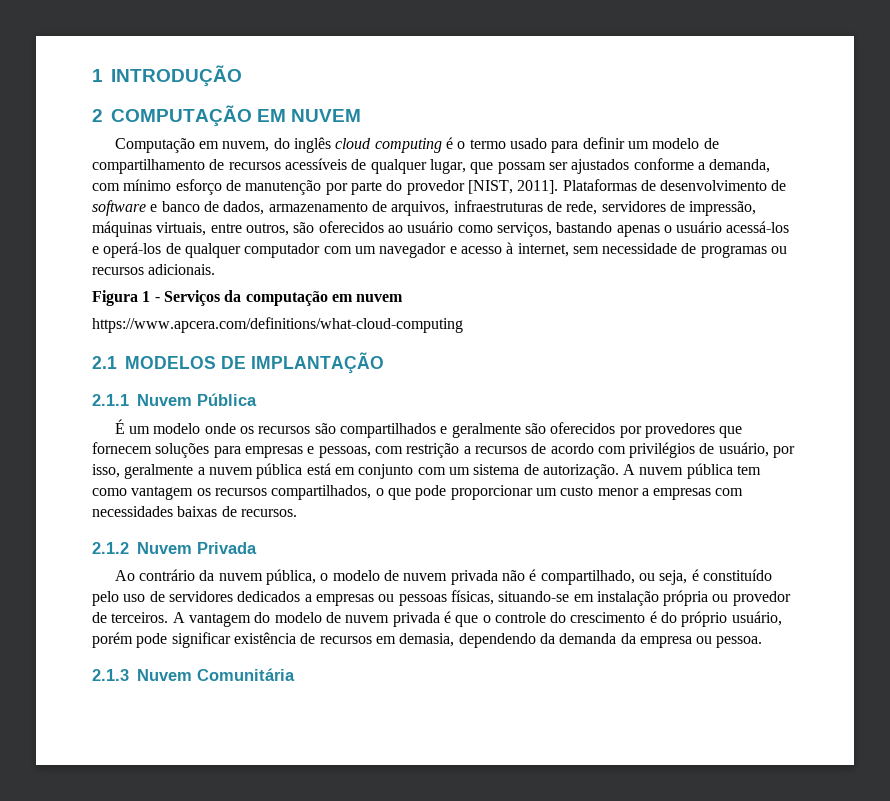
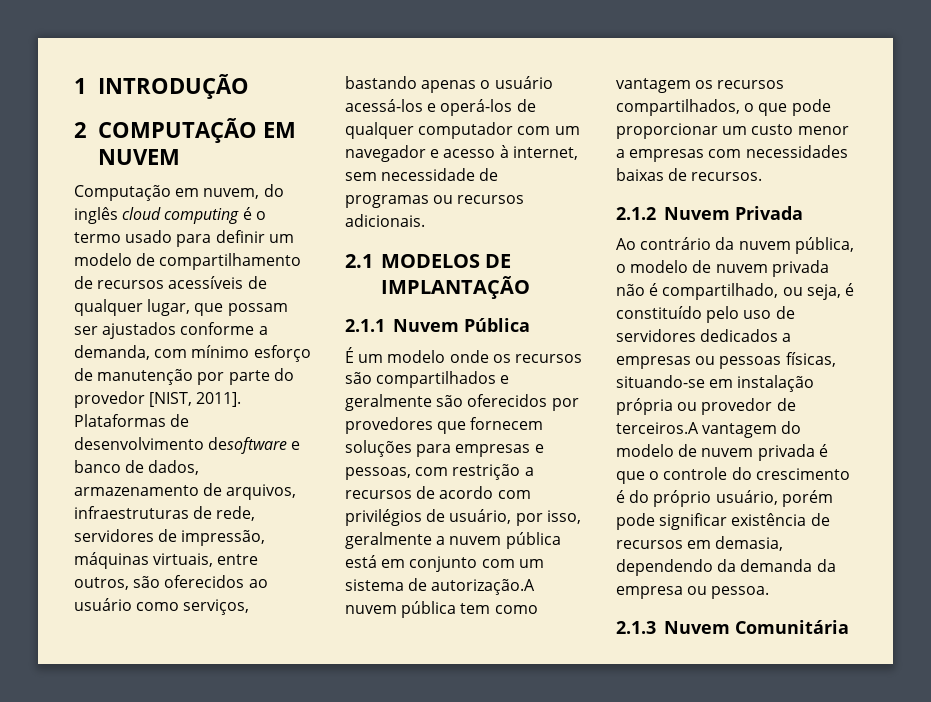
- Plataformas de desenvolvimento de software e banco de dados, armazenamento de arquivos, infraestruturas de rede, servidores de impressão, máquinas virtuais, entre outros, são oferecidos ao usuário como serviços, bastando apenas o usuário acessá-los e operá-los de qualquer computador com um navegador e acesso à internet, sem necessidade de programas ou recursos adicionais.
+ Plataformas de desenvolvimento desoftware e banco de dados, armazenamento de arquivos, infraestruturas de rede, servidores de impressão, máquinas virtuais, entre outros, são oferecidos ao usuário como serviços, bastando apenas o usuário acessá-los e operá-los de qualquer computador com um navegador e acesso à internet, sem necessidade de programas ou recursos adicionais.
- Figura 1 - Serviços da computação em nuvem
- https://www.apcera.com/definitions/what-cloud-computing
- É um modelo onde os recursos são compartilhados e geralmente são oferecidos por provedores que fornecem soluções para empresas e pessoas, com restrição a recursos de acordo com privilégios de usuário, por isso, geralmente a nuvem pública está em conjunto com um sistema de autorização. A nuvem pública tem como vantagem os recursos compartilhados, o que pode proporcionar um custo menor a empresas com necessidades baixas de recursos.
+ É um modelo onde os recursos são compartilhados e geralmente são oferecidos por provedores que fornecem soluções para empresas e pessoas, com restrição a recursos de acordo com privilégios de usuário, por isso, geralmente a nuvem pública está em conjunto com um sistema de autorização.A nuvem pública tem como vantagem os recursos compartilhados, o que pode proporcionar um custo menor a empresas com necessidades baixas de recursos.
- Ao contrário da nuvem pública, o modelo de nuvem privada não é compartilhado, ou seja, é constituído pelo uso de servidores dedicados a empresas ou pessoas físicas, situando-se em instalação própria ou provedor de terceiros. A vantagem do modelo de nuvem privada é que o controle do crescimento é do próprio usuário, porém pode significar existência de recursos em demasia, dependendo da demanda da empresa ou pessoa.
+ Ao contrário da nuvem pública, o modelo de nuvem privada não é compartilhado, ou seja, é constituído pelo uso de servidores dedicados a empresas ou pessoas físicas, situando-se em instalação própria ou provedor de terceiros.A vantagem do modelo de nuvem privada é que o controle do crescimento é do próprio usuário, porém pode significar existência de recursos em demasia, dependendo da demanda da empresa ou pessoa.

